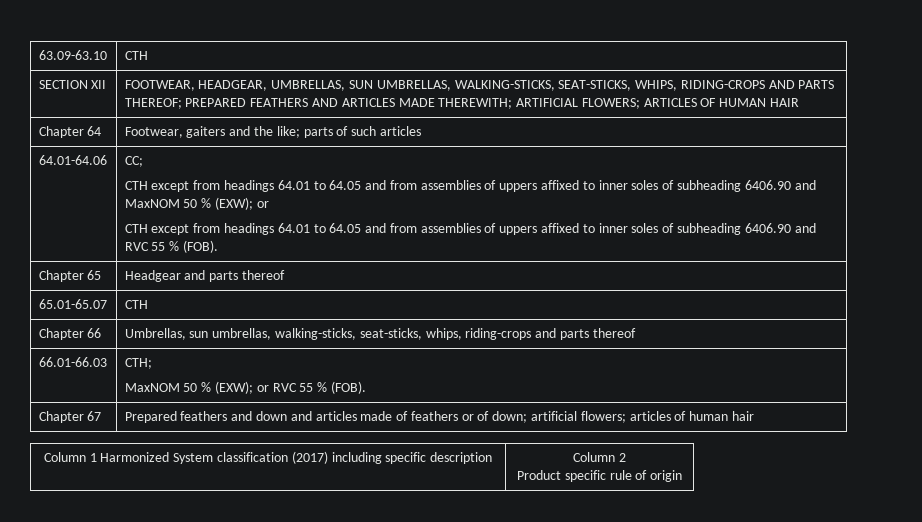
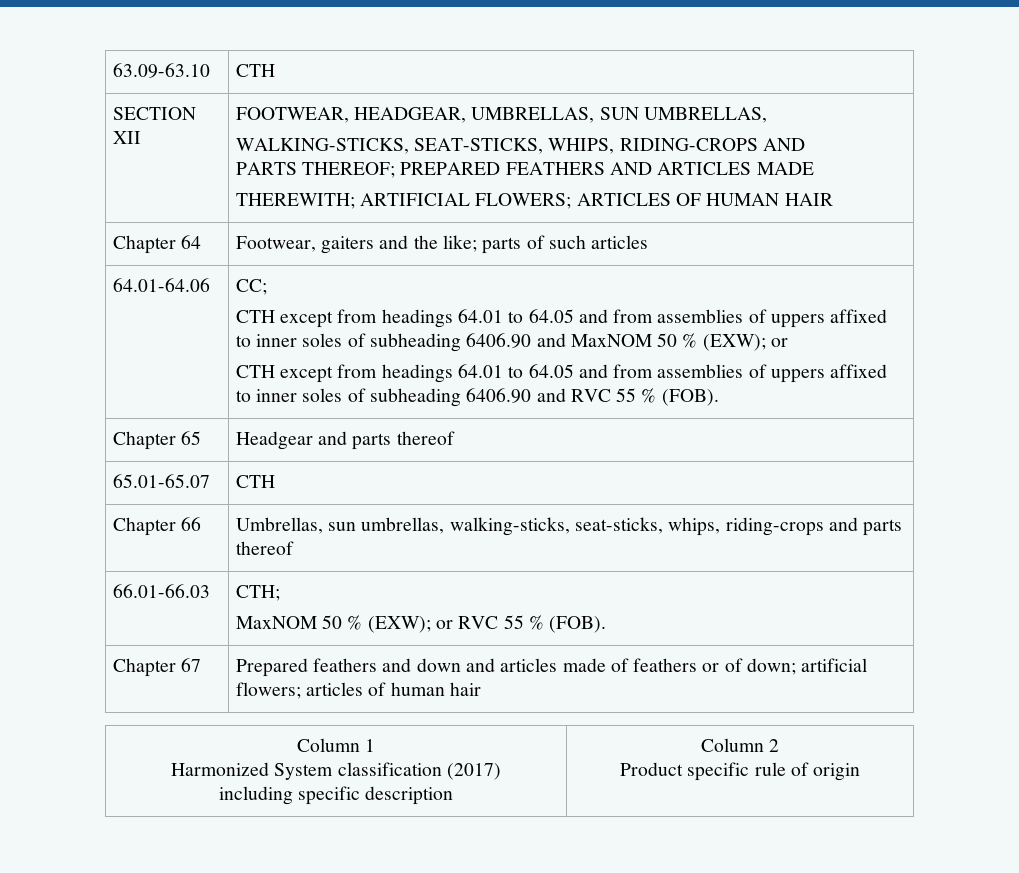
- SECTION XII | FOOTWEAR, HEADGEAR, UMBRELLAS, SUN UMBRELLAS, WALKING-STICKS, SEAT-STICKS, WHIPS, RIDING-CROPS AND PARTS THEREOF; PREPARED FEATHERS AND ARTICLES MADE THEREWITH; ARTIFICIAL FLOWERS; ARTICLES OF HUMAN HAIR
+ SECTION XII | FOOTWEAR, HEADGEAR, UMBRELLAS, SUN UMBRELLAS,
+ WALKING-STICKS, SEAT-STICKS, WHIPS, RIDING-CROPS AND
+ PARTS THEREOF; PREPARED FEATHERS AND ARTICLES MADE
+ THEREWITH; ARTIFICIAL FLOWERS; ARTICLES OF HUMAN HAIR
- Column 1 Harmonized System classification (2017) including specific description | Column 2
+ Column 1
+ Harmonized System classification (2017)
+ including specific description | Column 2

